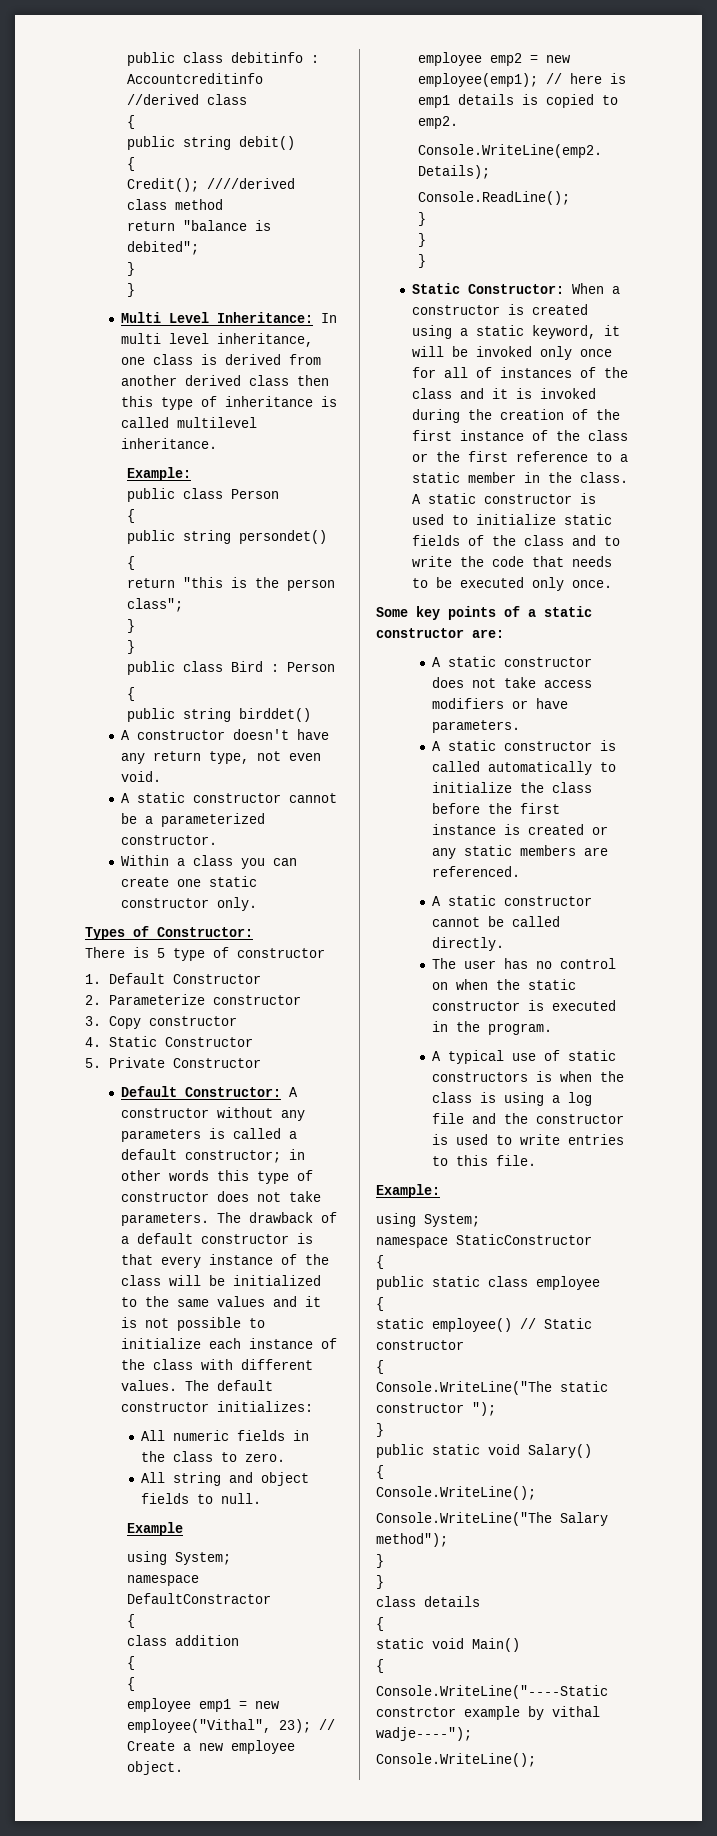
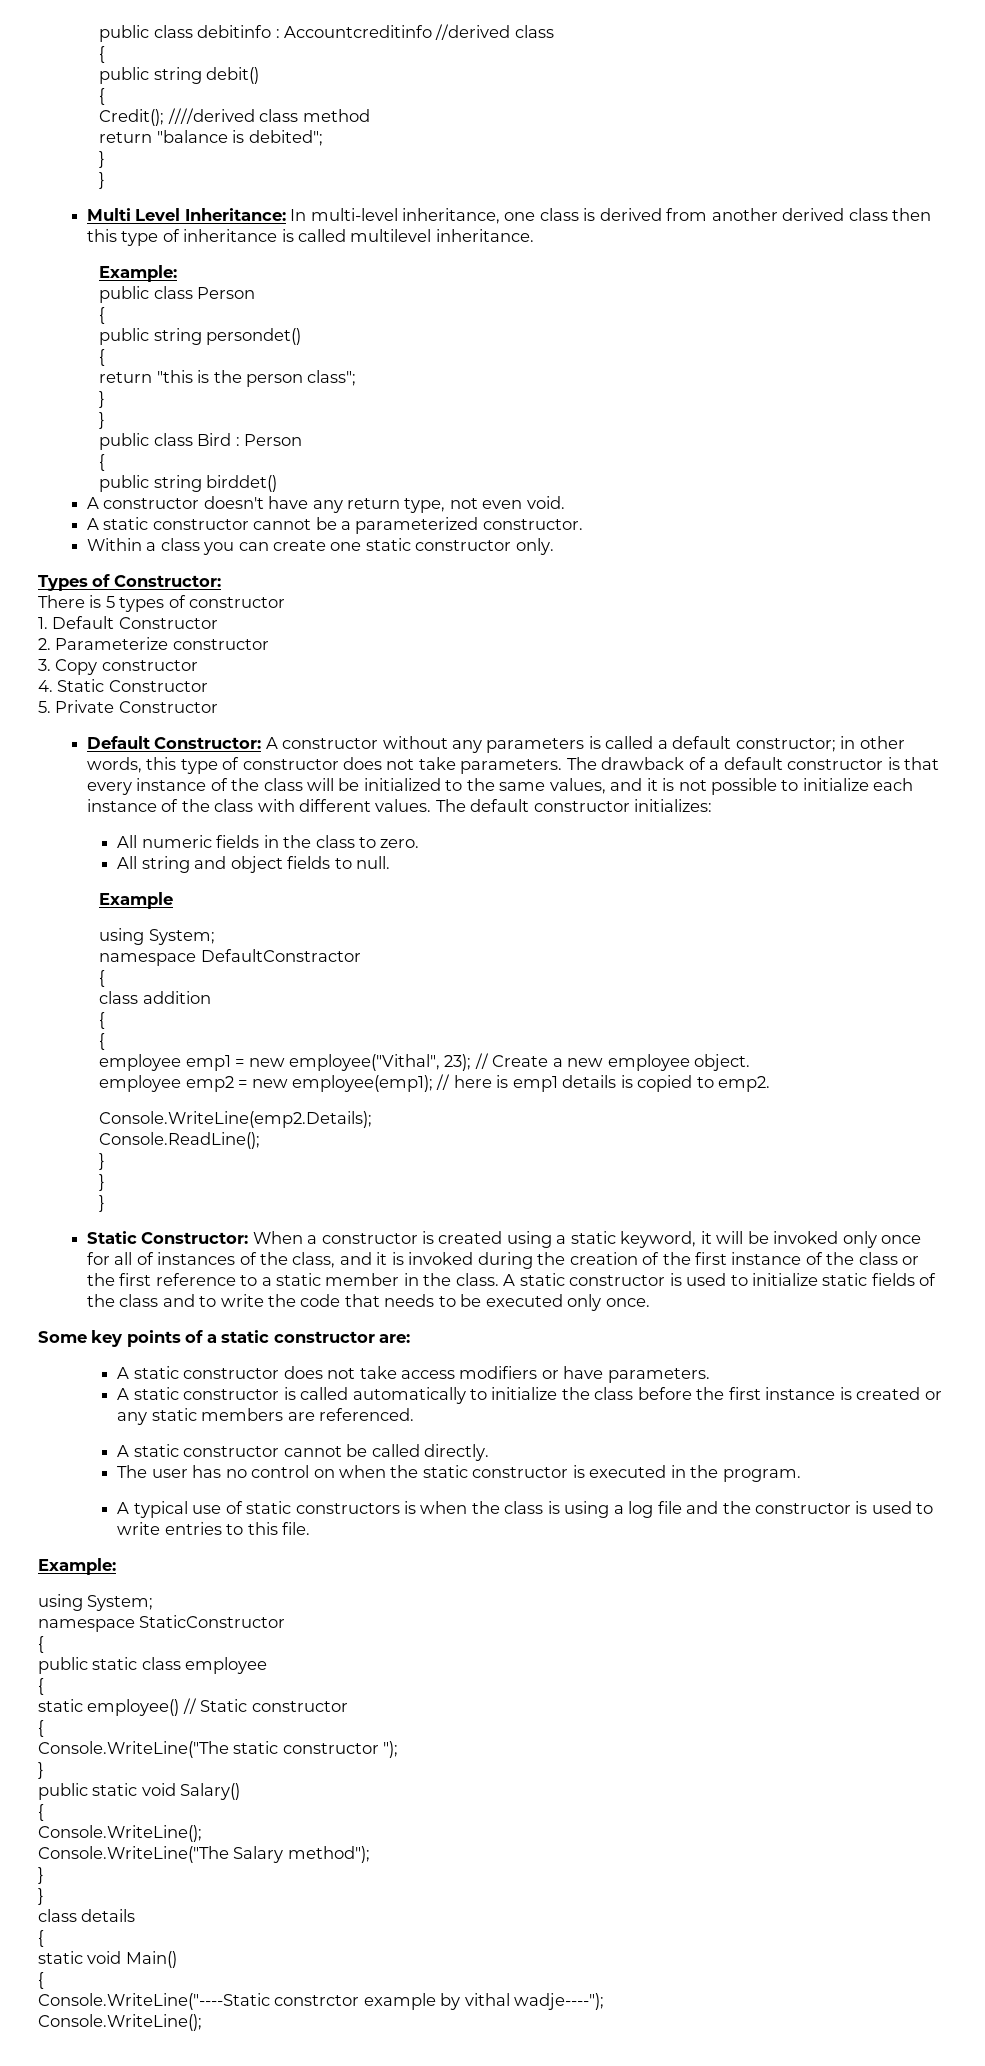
- Multi Level Inheritance: In multi level inheritance, one class is derived from another derived class then this type of inheritance is called multilevel inheritance.
+ Multi Level Inheritance: In multi-level inheritance, one class is derived from another derived class then this type of inheritance is called multilevel inheritance.
- There is 5 type of constructor
+ There is 5 types of constructor
- Default Constructor: A constructor without any parameters is called a default constructor; in other words this type of constructor does not take parameters.
+ Default Constructor: A constructor without any parameters is called a default constructor; in other words, this type of constructor does not take parameters.
- The drawback of a default constructor is that every instance of the class will be initialized to the same values and it is not possible to initialize each instance of the class with different values.
+ The drawback of a default constructor is that every instance of the class will be initialized to the same values, and it is not possible to initialize each instance of the class with different values.
- Static Constructor: When a constructor is created using a static keyword, it will be invoked only once for all of instances of the class and it is invoked during the creation of the first instance of the class or the first reference to a static member in the class.
+ Static Constructor: When a constructor is created using a static keyword, it will be invoked only once for all of instances of the class, and it is invoked during the creation of the first instance of the class or the first reference to a static member in the class.

